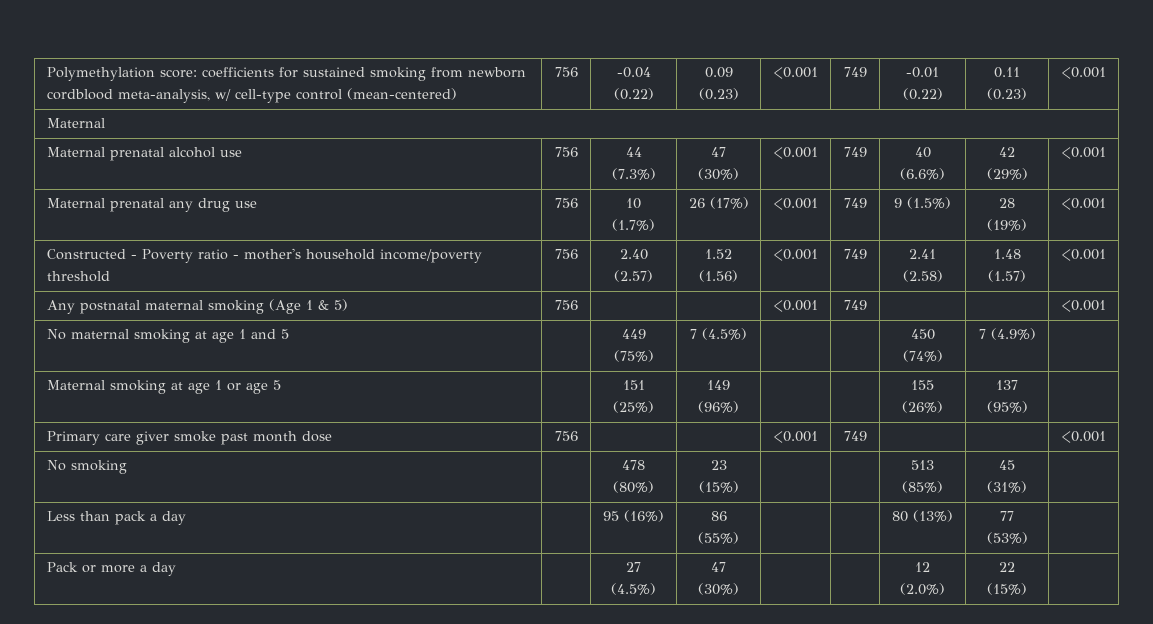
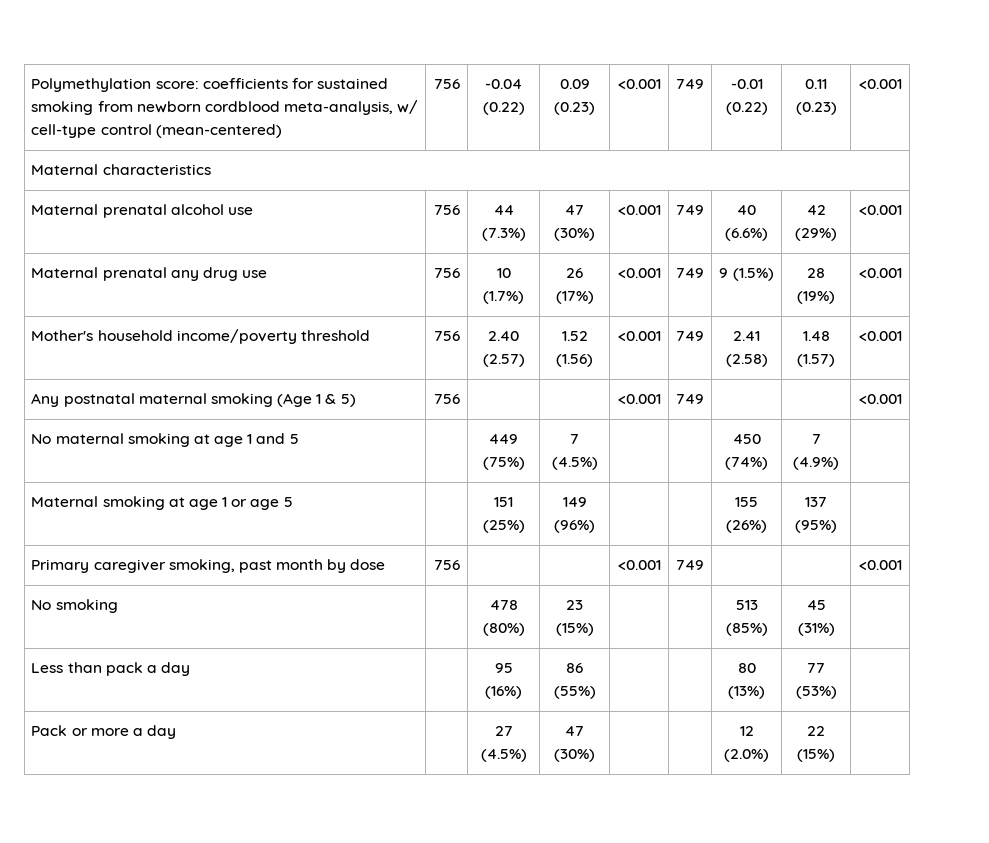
  Polymethylation score: coefficients for sustained smoking from newborn cordblood meta-analysis, w/ cell-type control (mean-centered) | 756 | -0.04 (0.22) | 0.09 (0.23) | <0.001 | 749 | -0.01 (0.22) | 0.11 (0.23) | <0.001
- Maternal
+ Maternal characteristics
- Constructed - Poverty ratio - mother's household income/poverty threshold | 756 | 2.40 (2.57) | 1.52 (1.56) | <0.001 | 749 | 2.41 (2.58) | 1.48 (1.57) | <0.001
+ Mother's household income/poverty threshold | 756 | 2.40 (2.57) | 1.52 (1.56) | <0.001 | 749 | 2.41 (2.58) | 1.48 (1.57) | <0.001
- Primary care giver smoke past month dose | 756 | | | <0.001 | 749 | | | <0.001
+ Primary caregiver smoking, past month by dose | 756 | | | <0.001 | 749 | | | <0.001

